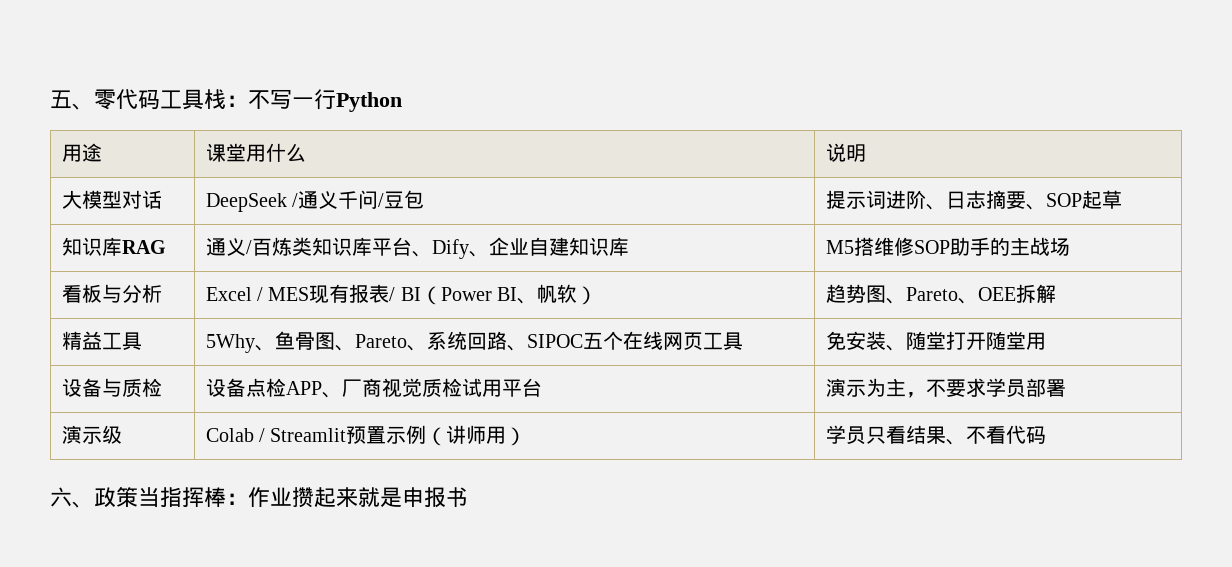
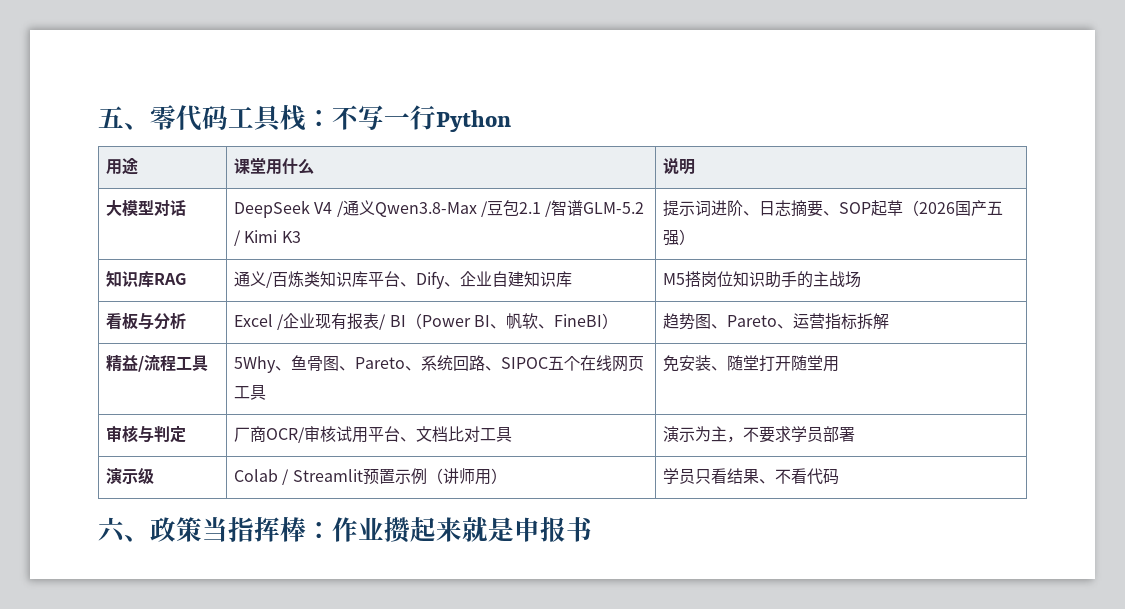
- 大模型对话 | DeepSeek /通义千问/豆包 | 提示词进阶、日志摘要、SOP起草
+ 大模型对话 | DeepSeek V4 /通义Qwen3.8-Max /豆包2.1 /智谱GLM-5.2 / Kimi K3 | 提示词进阶、日志摘要、SOP起草（2026国产五强）
- 知识库RAG | 通义/百炼类知识库平台、Dify、企业自建知识库 | M5搭维修SOP助手的主战场
+ 知识库RAG | 通义/百炼类知识库平台、Dify、企业自建知识库 | M5搭岗位知识助手的主战场
- 看板与分析 | Excel / MES现有报表/ BI（Power BI、帆软） | 趋势图、Pareto、OEE拆解
+ 看板与分析 | Excel /企业现有报表/ BI（Power BI、帆软、FineBI） | 趋势图、Pareto、运营指标拆解
- 精益工具 | 5Why、鱼骨图、Pareto、系统回路、SIPOC五个在线网页工具 | 免安装、随堂打开随堂用
+ 精益/流程工具 | 5Why、鱼骨图、Pareto、系统回路、SIPOC五个在线网页工具 | 免安装、随堂打开随堂用
- 设备与质检 | 设备点检APP、厂商视觉质检试用平台 | 演示为主，不要求学员部署
+ 审核与判定 | 厂商OCR/审核试用平台、文档比对工具 | 演示为主，不要求学员部署

